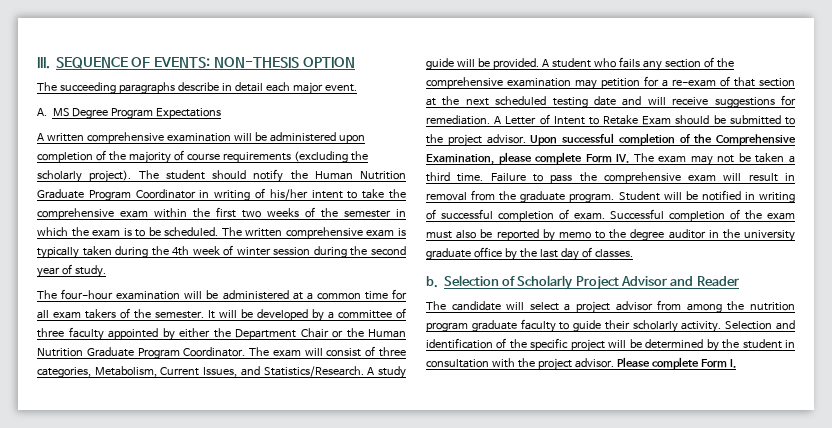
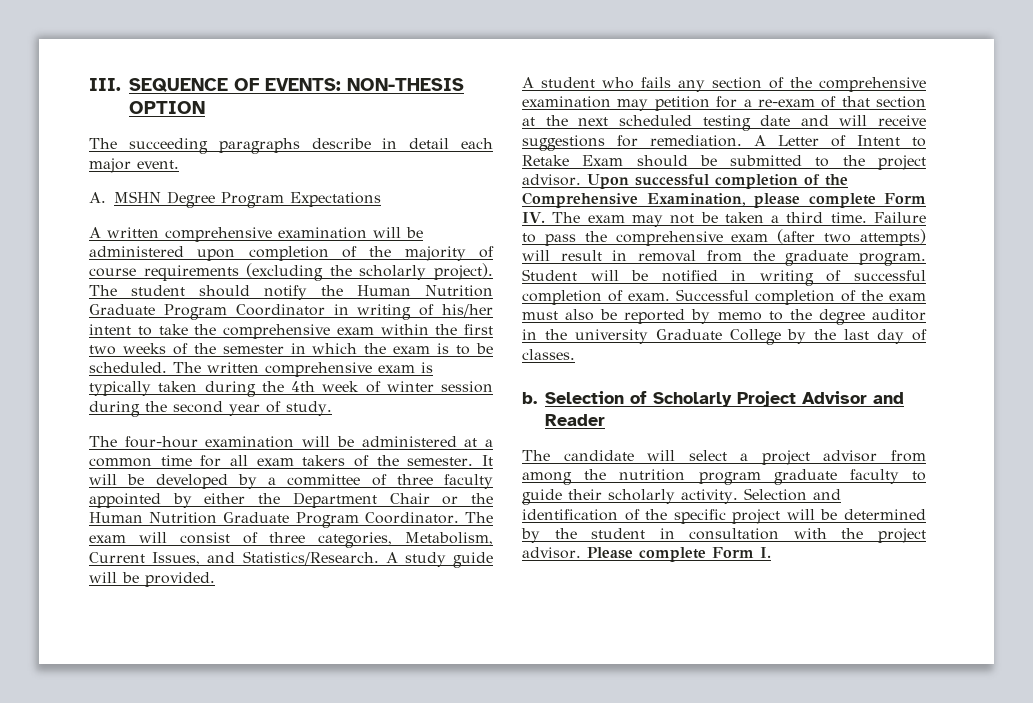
- A. MS Degree Program Expectations
+ A. MSHN Degree Program Expectations
- A study guide will be provided. A student who fails any section of the comprehensive examination may petition for a re-exam of that section at the next scheduled testing date and will receive suggestions for remediation.
+ A study guide will be provided.
+ A student who fails any section of the comprehensive examination may petition for a re-exam of that section at the next scheduled testing date and will receive suggestions for remediation.
- Failure to pass the comprehensive exam will result in removal from the graduate program.
+ Failure to pass the comprehensive exam (after two attempts) will result in removal from the graduate program.
- Successful completion of the exam must also be reported by memo to the degree auditor in the university graduate office by the last day of classes.
+ Successful completion of the exam must also be reported by memo to the degree auditor in the university Graduate College by the last day of classes.

